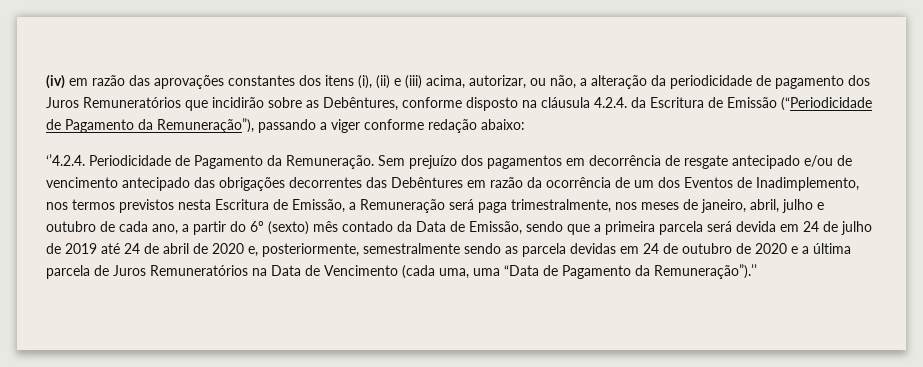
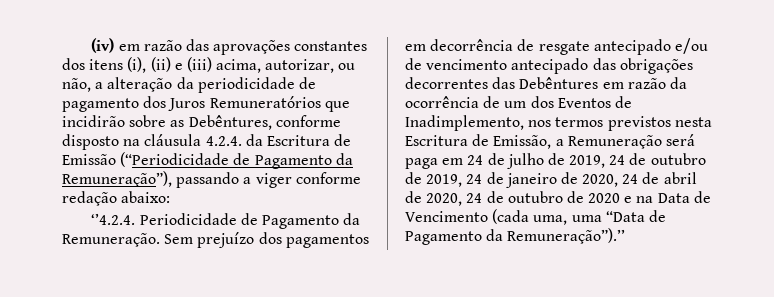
- Sem prejuízo dos pagamentos em decorrência de resgate antecipado e/ou de vencimento antecipado das obrigações decorrentes das Debêntures em razão da ocorrência de um dos Eventos de Inadimplemento, nos termos previstos nesta Escritura de Emissão, a Remuneração será paga trimestralmente, nos meses de janeiro, abril, julho e outubro de cada ano, a partir do 6º (sexto) mês contado da Data de Emissão, sendo que a primeira parcela será devida em 24 de julho de 2019 até 24 de abril de 2020 e, posteriormente, semestralmente sendo as parcela devidas em 24 de outubro de 2020 e a última parcela de Juros Remuneratórios na Data de Vencimento (cada uma, uma “Data de Pagamento da Remuneração”).’’
+ Sem prejuízo dos pagamentos em decorrência de resgate antecipado e/ou de vencimento antecipado das obrigações decorrentes das Debêntures em razão da ocorrência de um dos Eventos de Inadimplemento, nos termos previstos nesta Escritura de Emissão, a Remuneração será paga em 24 de julho de 2019, 24 de outubro de 2019, 24 de janeiro de 2020, 24 de abril de 2020, 24 de outubro de 2020 e na Data de Vencimento (cada uma, uma “Data de Pagamento da Remuneração”).’’

